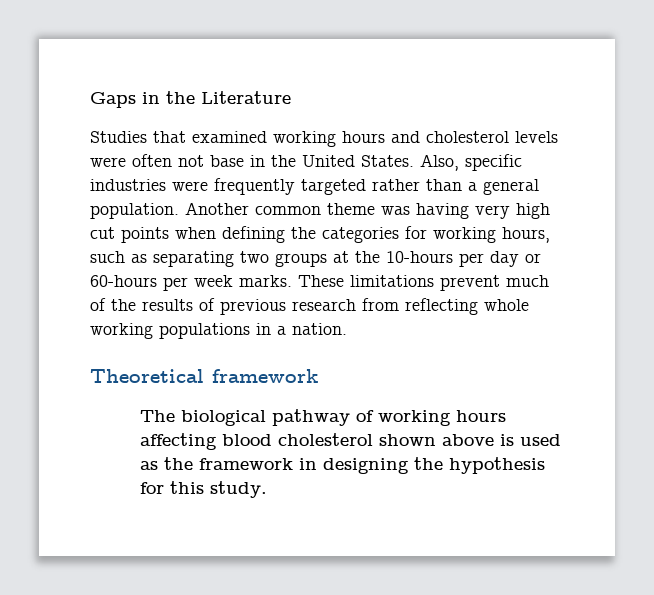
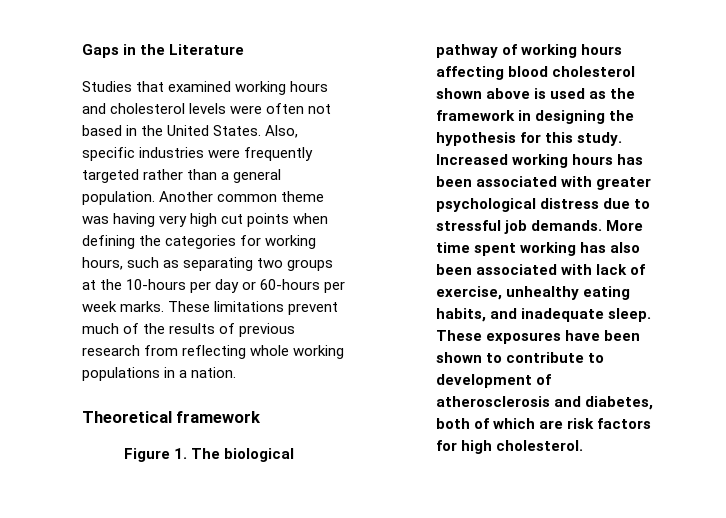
- Studies that examined working hours and cholesterol levels were often not base in the United States.
+ Studies that examined working hours and cholesterol levels were often not based in the United States.
- The biological pathway of working hours affecting blood cholesterol shown above is used as the framework in designing the hypothesis for this study.
+ Figure 1. The biological pathway of working hours affecting blood cholesterol shown above is used as the framework in designing the hypothesis for this study.
+ Increased working hours has been associated with greater psychological distress due to stressful job demands. More time spent working has also been associated with lack of exercise, unhealthy eating habits, and inadequate sleep. These exposures have been shown to contribute to development of atherosclerosis and diabetes, both of which are risk factors for high cholesterol.

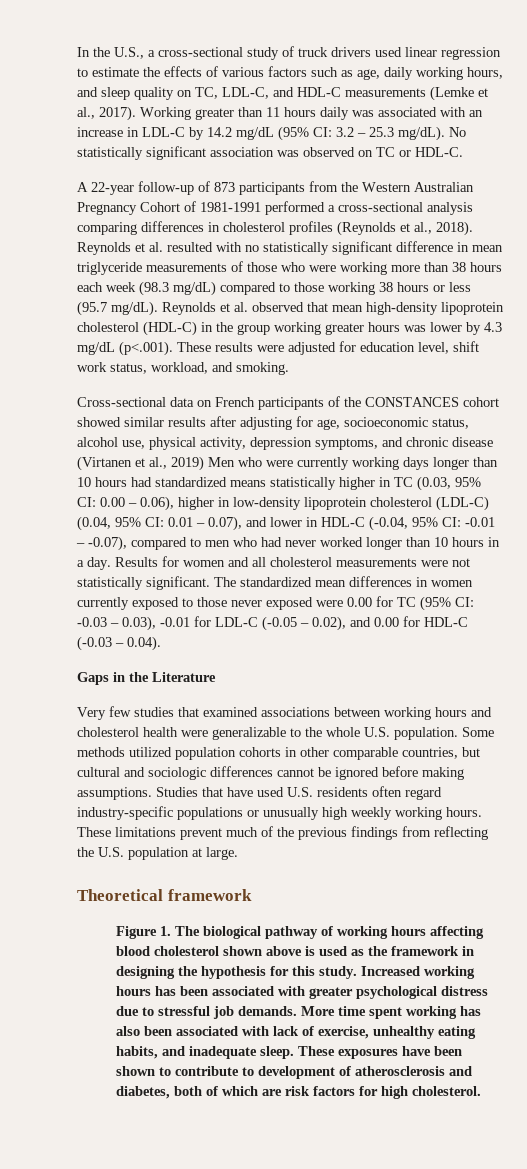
+ In the U.S., a cross-sectional study of truck drivers used linear regression to estimate the effects of various factors such as age, daily working hours, and sleep quality on TC, LDL-C, and HDL-C measurements (Lemke et al., 2017). Working greater than 11 hours daily was associated with an increase in LDL-C by 14.2 mg/dL (95% CI: 3.2 – 25.3 mg/dL). No statistically significant association was observed on TC or HDL-C.
+ A 22-year follow-up of 873 participants from the Western Australian Pregnancy Cohort of 1981-1991 performed a cross-sectional analysis comparing differences in cholesterol profiles (Reynolds et al., 2018). Reynolds et al. resulted with no statistically significant difference in mean triglyceride measurements of those who were working more than 38 hours each week (98.3 mg/dL) compared to those working 38 hours or less (95.7 mg/dL). Reynolds et al. observed that mean high-density lipoprotein cholesterol (HDL-C) in the group working greater hours was lower by 4.3 mg/dL (p<.001). These results were adjusted for education level, shift work status, workload, and smoking.
+ Cross-sectional data on French participants of the CONSTANCES cohort showed similar results after adjusting for age, socioeconomic status, alcohol use, physical activity, depression symptoms, and chronic disease (Virtanen et al., 2019) Men who were currently working days longer than 10 hours had standardized means statistically higher in TC (0.03, 95% CI: 0.00 – 0.06), higher in low-density lipoprotein cholesterol (LDL-C) (0.04, 95% CI: 0.01 – 0.07), and lower in HDL-C (-0.04, 95% CI: -0.01 – -0.07), compared to men who had never worked longer than 10 hours in a day. Results for women and all cholesterol measurements were not statistically significant. The standardized mean differences in women currently exposed to those never exposed were 0.00 for TC (95% CI: -0.03 – 0.03), -0.01 for LDL-C (-0.05 – 0.02), and 0.00 for HDL-C (-0.03 – 0.04).
  Gaps in the Literature
- Studies that examined working hours and cholesterol levels were often not based in the United States. Also, specific industries were frequently targeted rather than a general population. Another common theme was having very high cut points when defining the categories for working hours, such as separating two groups at the 10-hours per day or 60-hours per week marks.
+ Very few studies that examined associations between working hours and cholesterol health were generalizable to the whole U.S. population. Some methods utilized population cohorts in other comparable countries, but cultural and sociologic differences cannot be ignored before making assumptions. Studies that have used U.S. residents often regard industry-specific populations or unusually high weekly working hours.
- These limitations prevent much of the results of previous research from reflecting whole working populations in a nation.
+ These limitations prevent much of the previous findings from reflecting the U.S. population at large.

